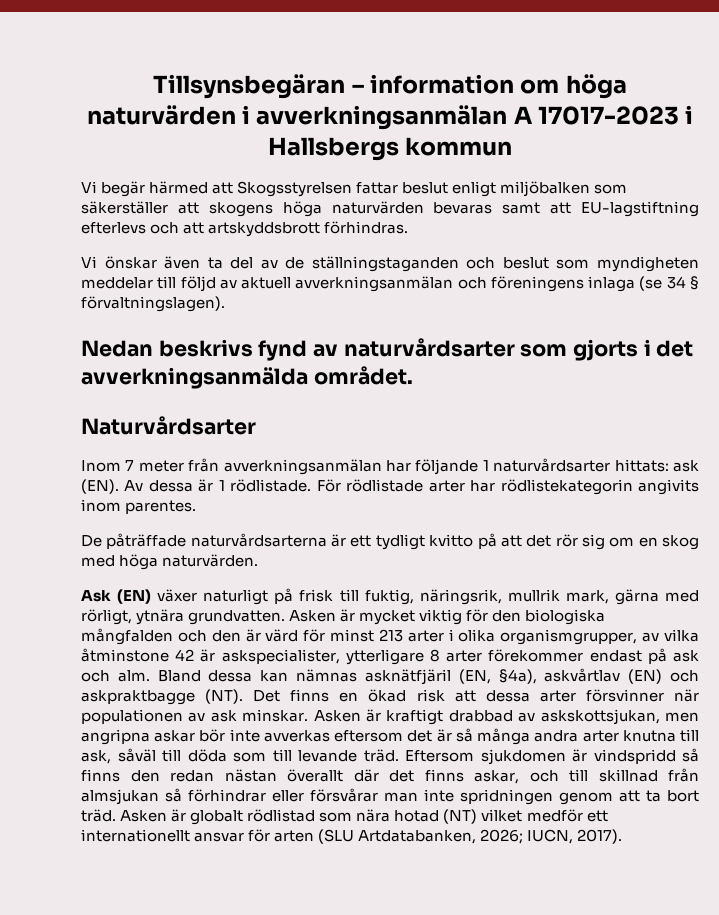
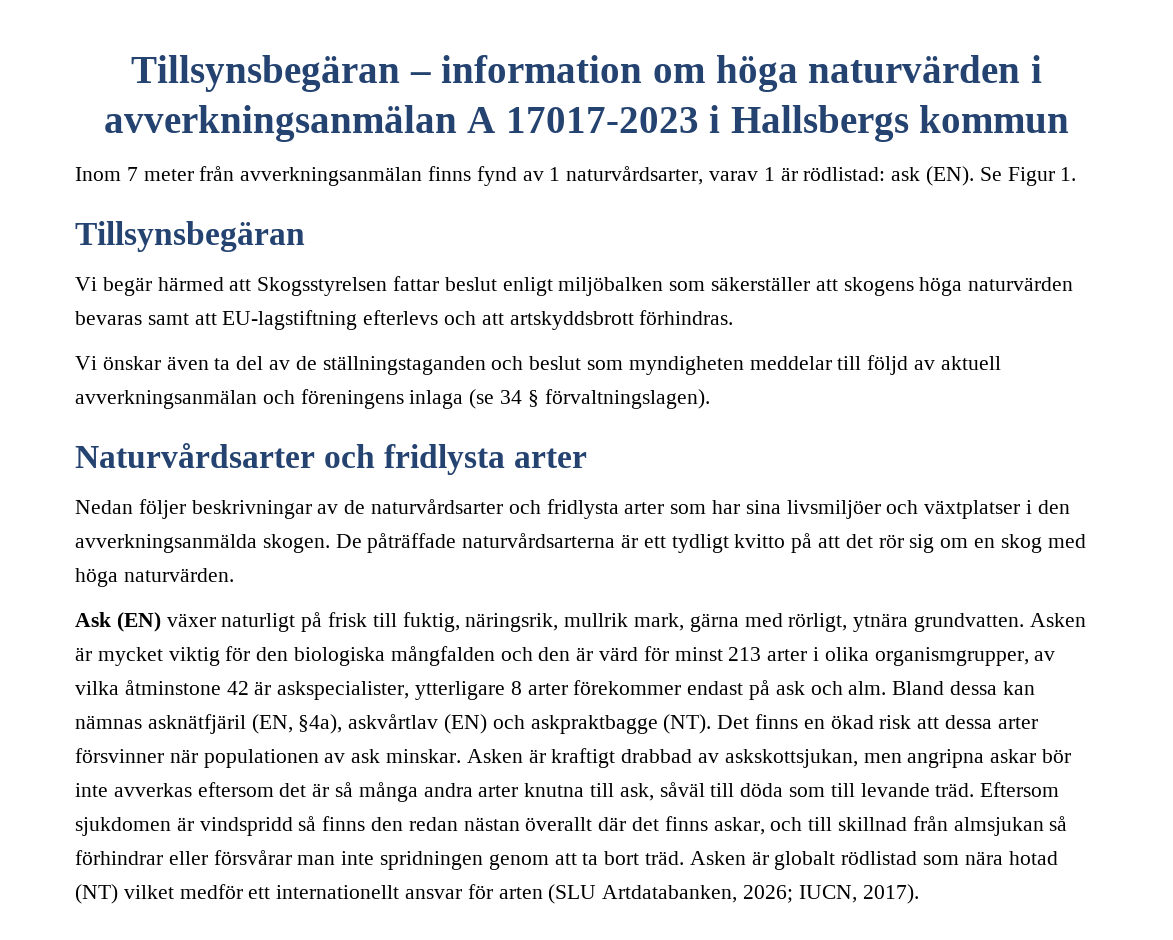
+ Inom 7 meter från avverkningsanmälan finns fynd av 1 naturvårdsarter, varav 1 är rödlistad: ask (EN). Se Figur 1.
+ Tillsynsbegäran
- Nedan beskrivs fynd av naturvårdsarter som gjorts i det avverkningsanmälda området.
- Naturvårdsarter
- Inom 7 meter från avverkningsanmälan har följande 1 naturvårdsarter hittats: ask (EN). Av dessa är 1 rödlistade. För rödlistade arter har rödlistekategorin angivits inom parentes.
- De påträffade naturvårdsarterna är ett tydligt kvitto på att det rör sig om en skog med höga naturvärden.
+ Naturvårdsarter och fridlysta arter
+ Nedan följer beskrivningar av de naturvårdsarter och fridlysta arter som har sina livsmiljöer och växtplatser i den avverkningsanmälda skogen. De påträffade naturvårdsarterna är ett tydligt kvitto på att det rör sig om en skog med höga naturvärden.

